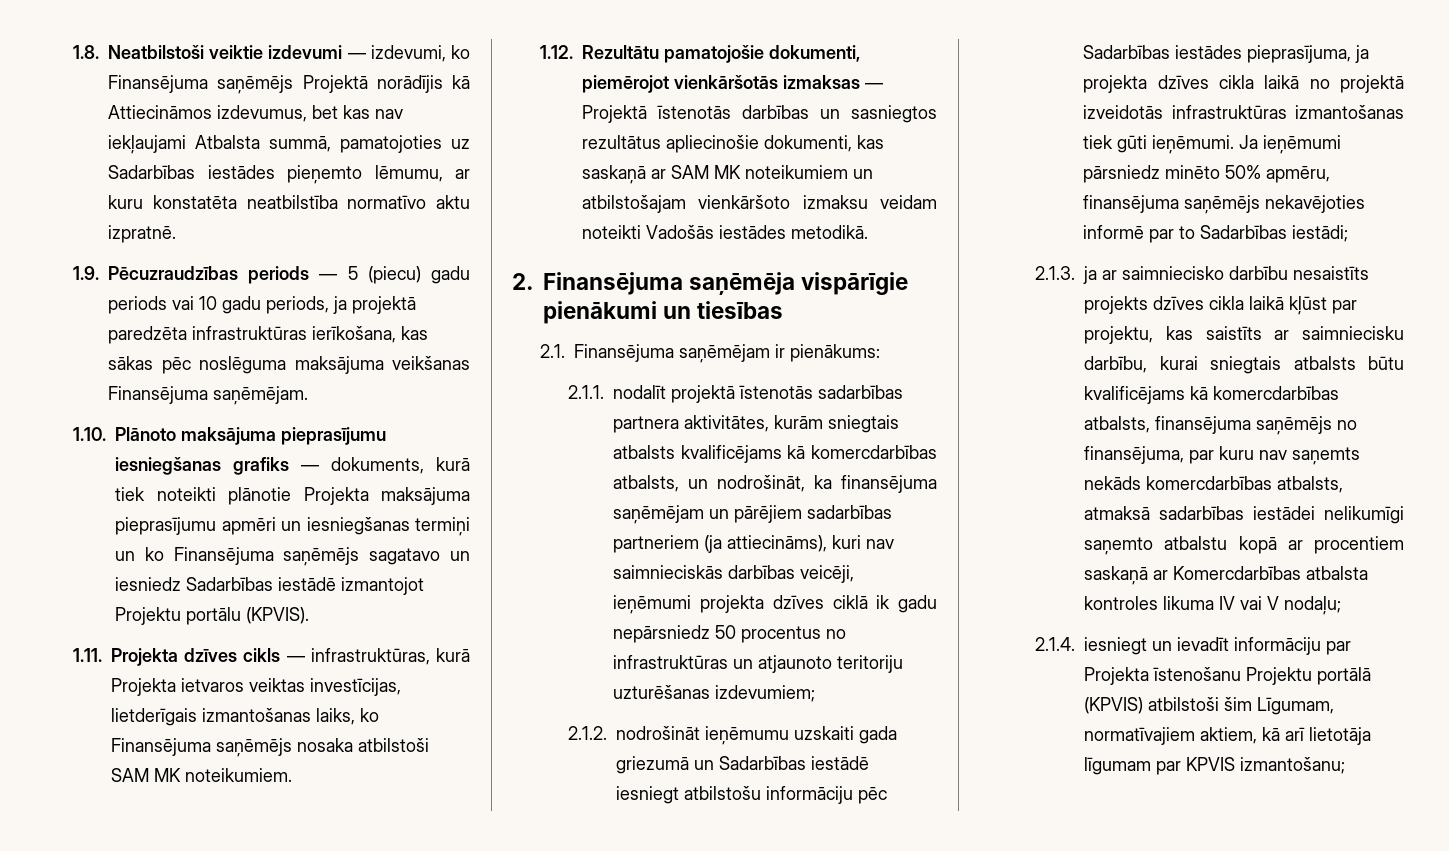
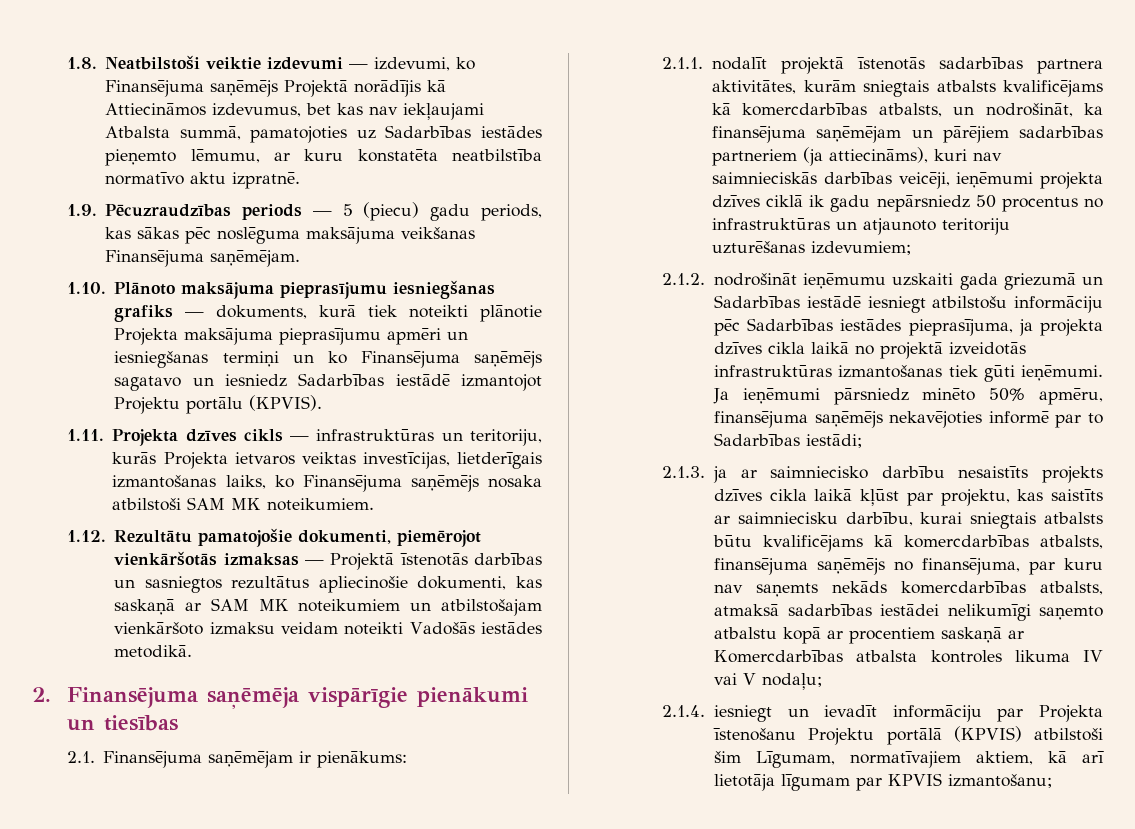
- 1.9. Pēcuzraudzības periods — 5 (piecu) gadu periods vai 10 gadu periods, ja projektā paredzēta infrastruktūras ierīkošana, kas sākas pēc noslēguma maksājuma veikšanas Finansējuma saņēmējam.
+ 1.9. Pēcuzraudzības periods — 5 (piecu) gadu periods, kas sākas pēc noslēguma maksājuma veikšanas Finansējuma saņēmējam.
- 1.11. Projekta dzīves cikls — infrastruktūras, kurā Projekta ietvaros veiktas investīcijas, lietderīgais izmantošanas laiks, ko Finansējuma saņēmējs nosaka atbilstoši SAM MK noteikumiem.
+ 1.11. Projekta dzīves cikls — infrastruktūras un teritoriju, kurās Projekta ietvaros veiktas investīcijas, lietderīgais izmantošanas laiks, ko Finansējuma saņēmējs nosaka atbilstoši SAM MK noteikumiem.

